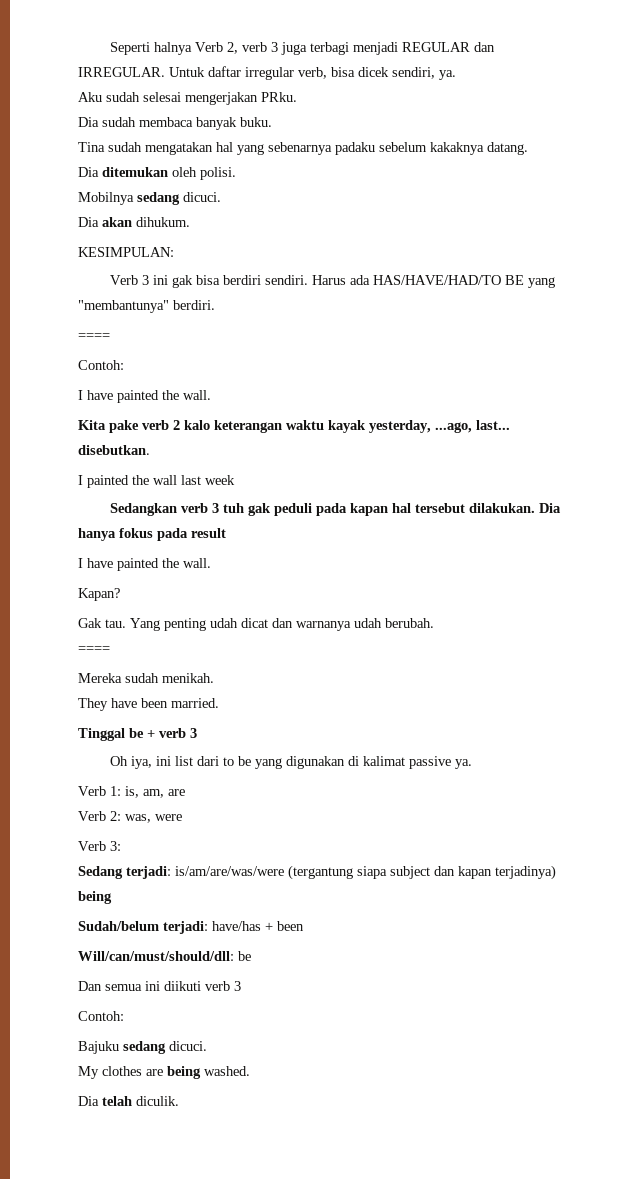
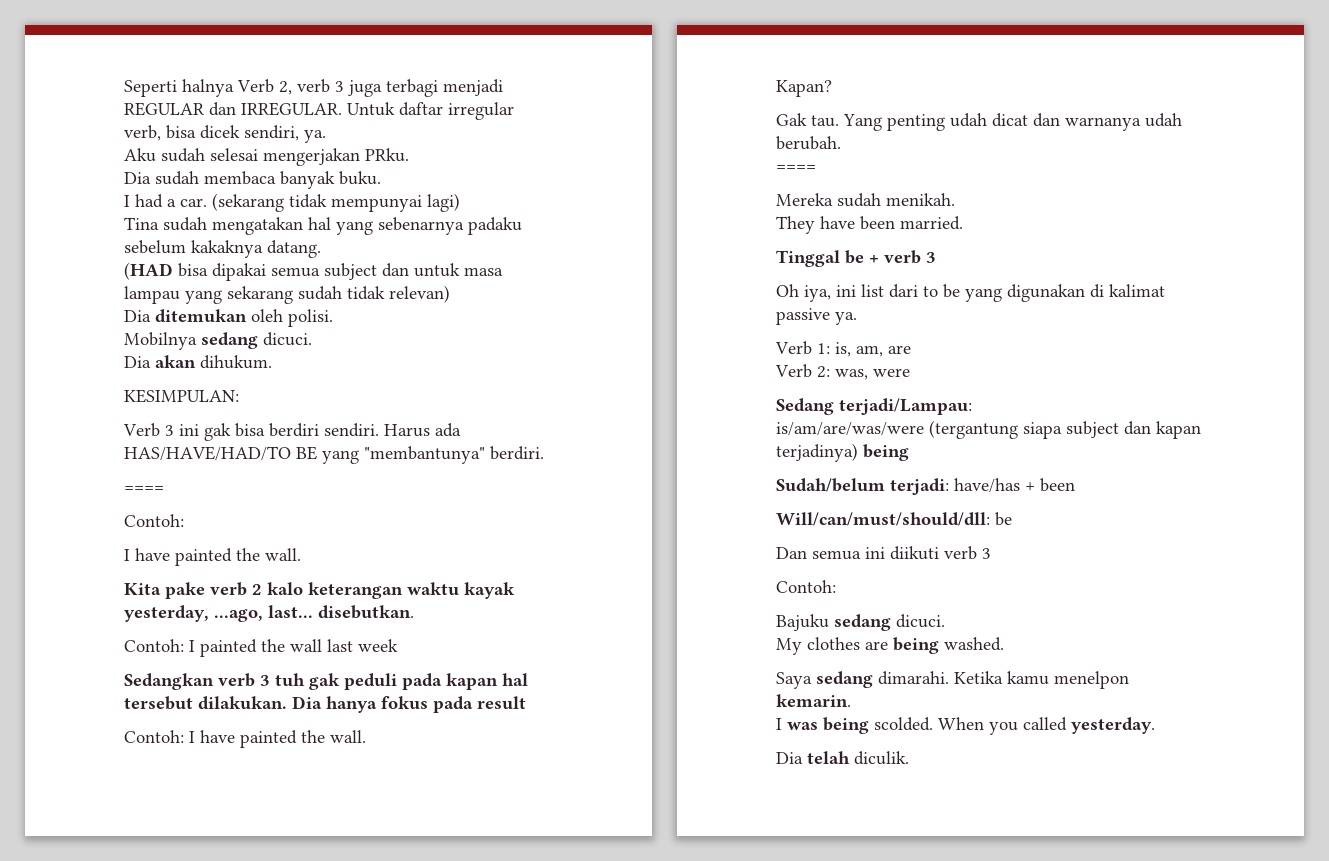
+ I had a car. (sekarang tidak mempunyai lagi)
+ (HAD bisa dipakai semua subject dan untuk masa lampau yang sekarang sudah tidak relevan)
- I painted the wall last week
+ Contoh: I painted the wall last week
  Dia hanya fokus pada result
- I have painted the wall.
+ Contoh: I have painted the wall.
- Verb 3:
- Sedang terjadi: is/am/are/was/were (tergantung siapa subject dan kapan terjadinya) being
+ Sedang terjadi/Lampau:
+ is/am/are/was/were (tergantung siapa subject dan kapan terjadinya) being
+ Saya sedang dimarahi. Ketika kamu menelpon kemarin.
+ I was being scolded. When you called yesterday.

